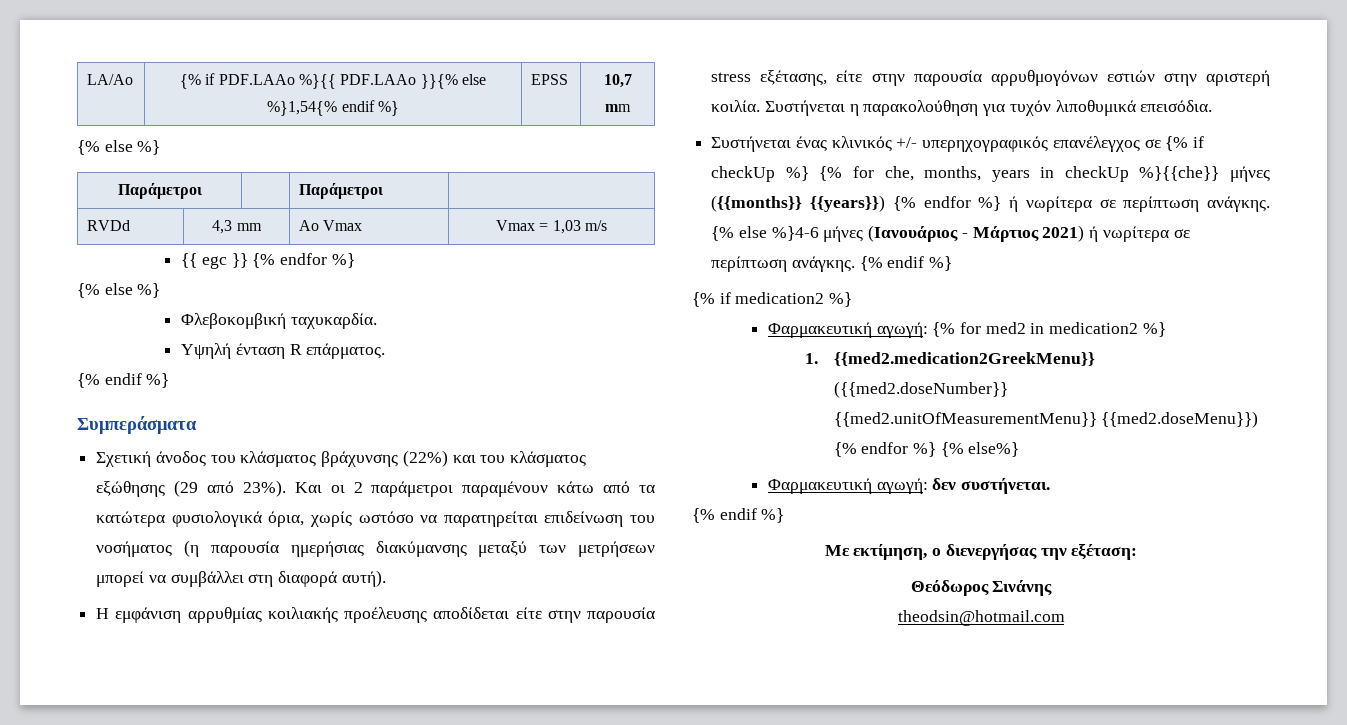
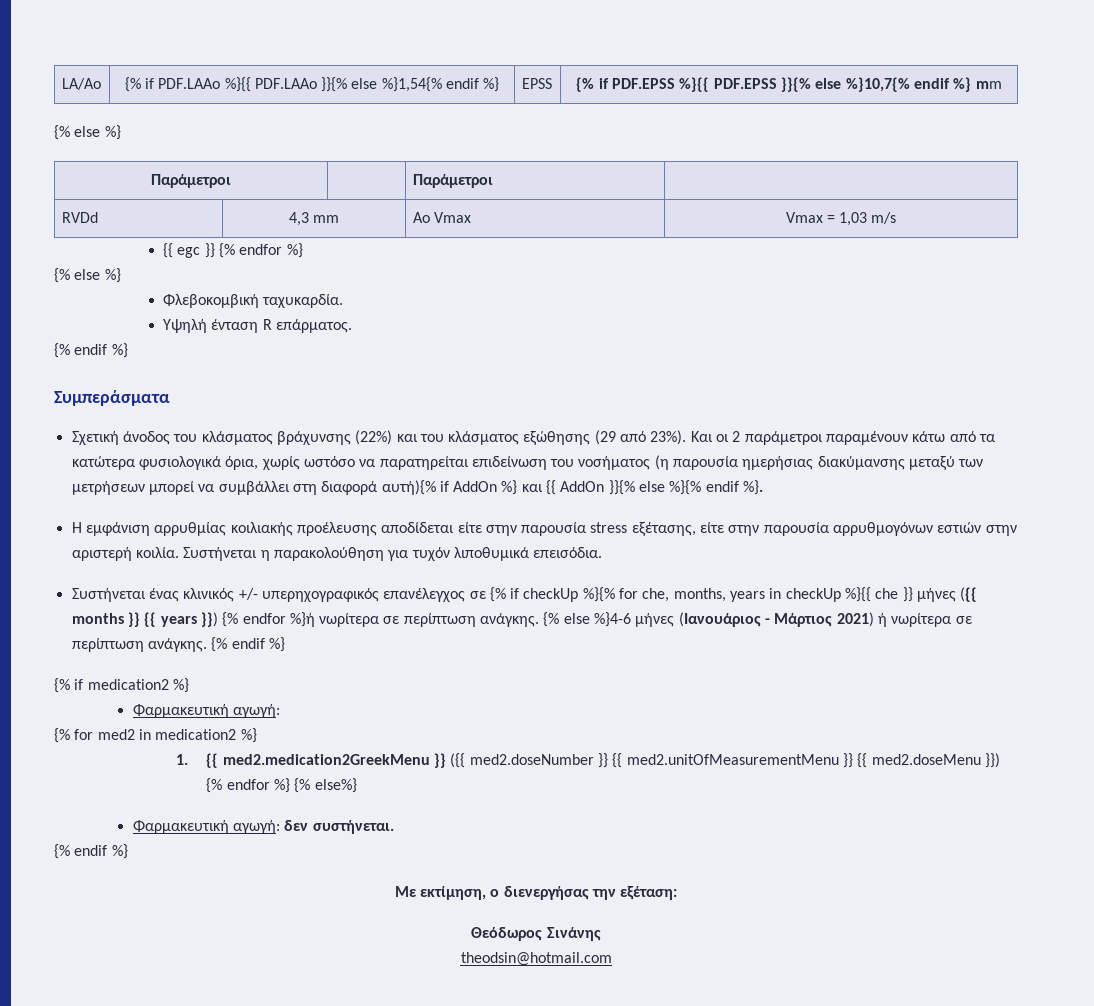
- LA/Ao | {% if PDF.LAAo %}{{ PDF.LAAo }}{% else %}1,54{% endif %} | EPSS | 10,7 mm
+ LA/Ao | {% if PDF.LAAo %}{{ PDF.LAAo }}{% else %}1,54{% endif %} | EPSS | {% if PDF.EPSS %}{{ PDF.EPSS }}{% else %}10,7{% endif %} mm
- Και οι 2 παράμετροι παραμένουν κάτω από τα κατώτερα φυσιολογικά όρια, χωρίς ωστόσο να παρατηρείται επιδείνωση του νοσήματος (η παρουσία ημερήσιας διακύμανσης μεταξύ των μετρήσεων μπορεί να συμβάλλει στη διαφορά αυτή).
+ Και οι 2 παράμετροι παραμένουν κάτω από τα κατώτερα φυσιολογικά όρια, χωρίς ωστόσο να παρατηρείται επιδείνωση του νοσήματος (η παρουσία ημερήσιας διακύμανσης μεταξύ των μετρήσεων μπορεί να συμβάλλει στη διαφορά αυτή){% if AddOn %} και {{ AddOn }}{% else %}{% endif %}.
- Συστήνεται ένας κλινικός +/- υπερηχογραφικός επανέλεγχος σε {% if checkUp %} {% for che, months, years in checkUp %}{{che}} μήνες ({{months}} {{years}}) {% endfor %} ή νωρίτερα σε περίπτωση ανάγκης.
+ Συστήνεται ένας κλινικός +/- υπερηχογραφικός επανέλεγχος σε {% if checkUp %}{% for che, months, years in checkUp %}{{ che }} μήνες ({{ months }} {{ years }}) {% endfor %}ή νωρίτερα σε περίπτωση ανάγκης.
  {% if medication2 %}
- Φαρμακευτική αγωγή: {% for med2 in medication2 %}
+ Φαρμακευτική αγωγή:
+ {% for med2 in medication2 %}
- 1. {{med2.medication2GreekMenu}} ({{med2.doseNumber}} {{med2.unitOfMeasurementMenu}} {{med2.doseMenu}}) {% endfor %} {% else%}
+ 1. {{ med2.medication2GreekMenu }} ({{ med2.doseNumber }} {{ med2.unitOfMeasurementMenu }} {{ med2.doseMenu }}) {% endfor %} {% else%}

